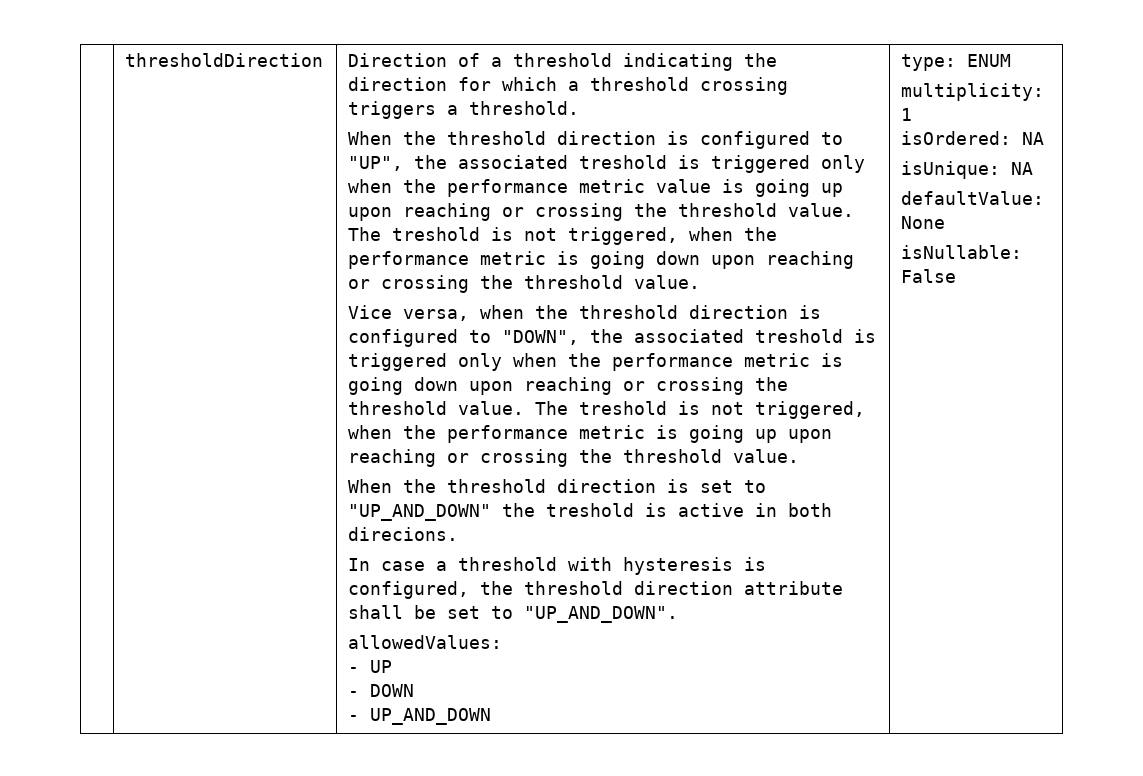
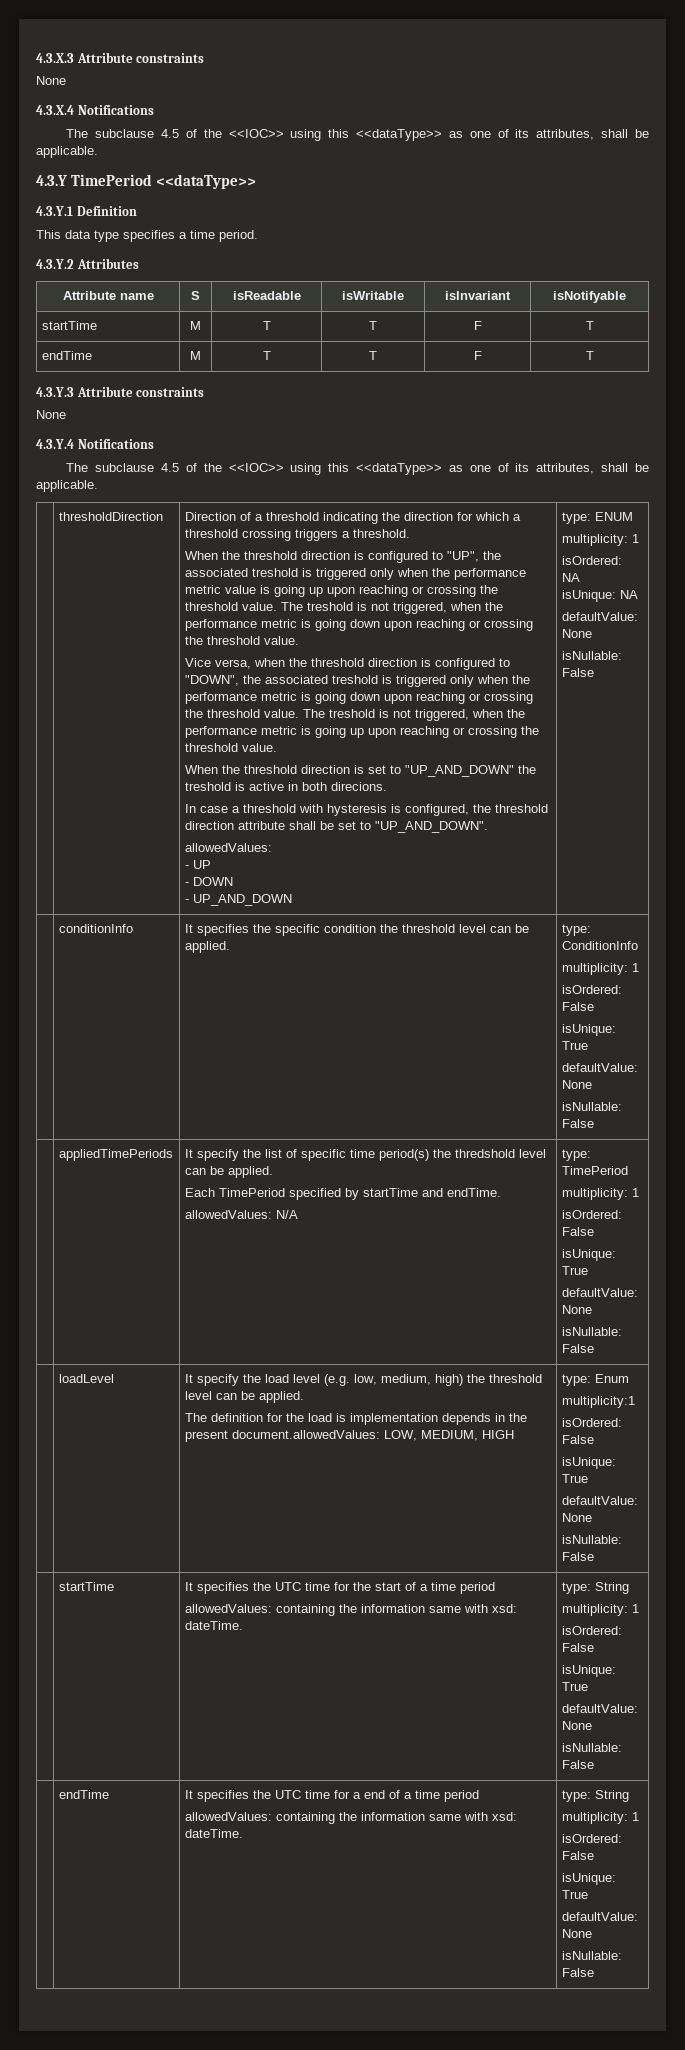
+ 4.3.X.3 Attribute constraints
+ None
+ 4.3.X.4 Notifications
+ The subclause 4.5 of the <<IOC>> using this <<dataType>> as one of its attributes, shall be applicable.
+ 4.3.Y TimePeriod <<dataType>>
+ 4.3.Y.1 Definition
+ This data type specifies a time period.
+ 4.3.Y.2 Attributes
+ Attribute name | S | isReadable | isWritable | isInvariant | isNotifyable
+ startTime | M | T | T | F | T
+ endTime | M | T | T | F | T
+ 4.3.Y.3 Attribute constraints
+ None
+ 4.3.Y.4 Notifications
+ The subclause 4.5 of the <<IOC>> using this <<dataType>> as one of its attributes, shall be applicable.
+ | conditionInfo | It specifies the specific condition the threshold level can be applied. | type: ConditionInfo
+ multiplicity: 1
+ isOrdered: False
+ isUnique: True
+ defaultValue: None
+ isNullable: False
+ | appliedTimePeriods | It specify the list of specific time period(s) the thredshold level can be applied.
+ Each TimePeriod specified by startTime and endTime.
+ allowedValues: N/A | type: TimePeriod
+ multiplicity: 1
+ isOrdered: False
+ isUnique: True
+ defaultValue: None
+ isNullable: False
+ | loadLevel | It specify the load level (e.g. low, medium, high) the threshold level can be applied.
+ The definition for the load is implementation depends in the present document.allowedValues: LOW, MEDIUM, HIGH | type: Enum
+ multiplicity:1
+ isOrdered: False
+ isUnique: True
+ defaultValue: None
+ isNullable: False
+ | startTime | It specifies the UTC time for the start of a time period
+ allowedValues: containing the information same with xsd: dateTime. | type: String
+ multiplicity: 1
+ isOrdered: False
+ isUnique: True
+ defaultValue: None
+ isNullable: False
+ | endTime | It specifies the UTC time for a end of a time period
+ allowedValues: containing the information same with xsd: dateTime. | type: String
+ multiplicity: 1
+ isOrdered: False
+ isUnique: True
+ defaultValue: None
+ isNullable: False

